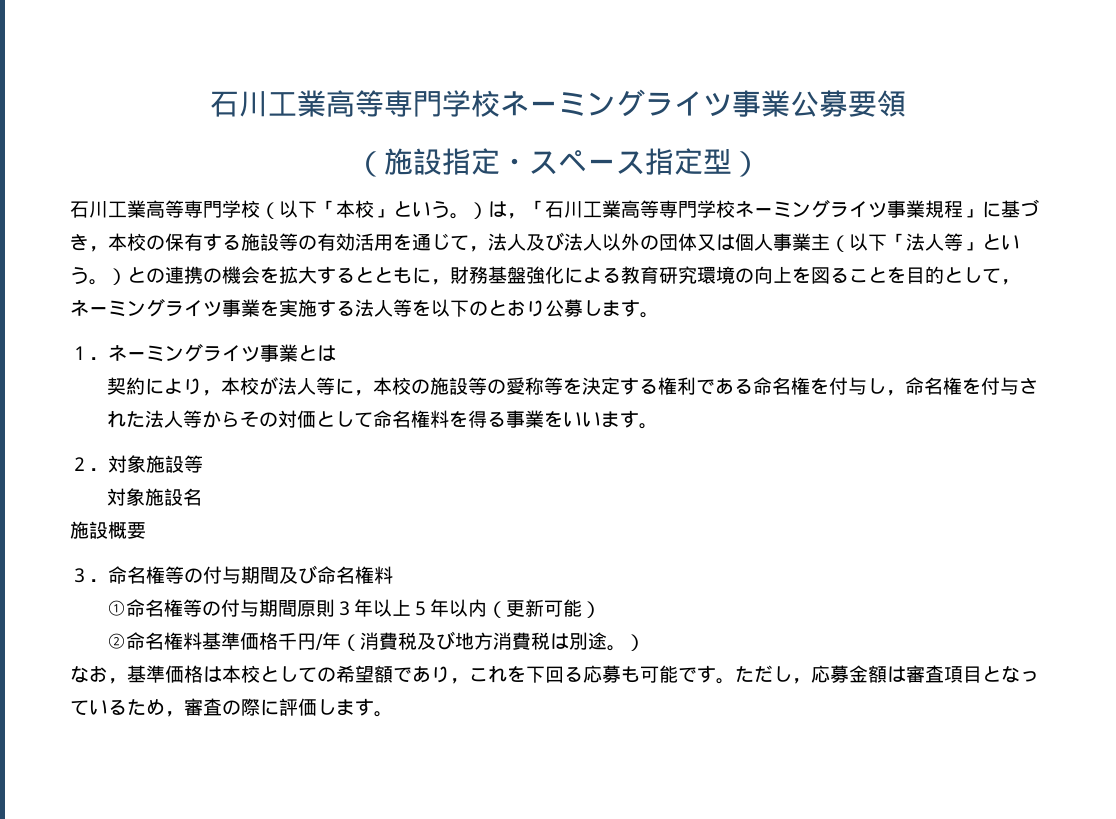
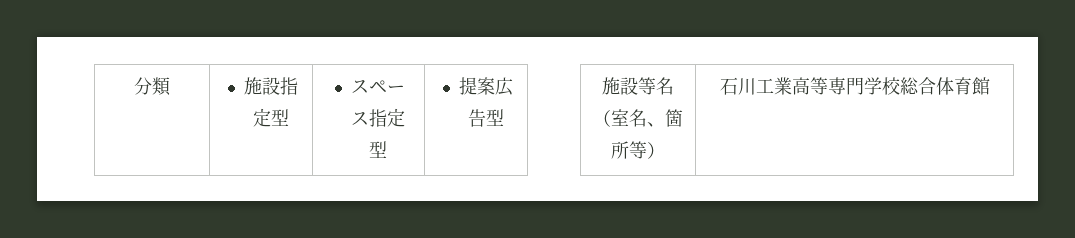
- 石川工業高等専門学校ネーミングライツ事業公募要領
- （施設指定・スペース指定型）
- 石川工業高等専門学校（以下「本校」という。）は，「石川工業高等専門学校ネーミングライツ事業規程」に基づき，本校の保有する施設等の有効活用を通じて，法人及び法人以外の団体又は個人事業主（以下「法人等」という。）との連携の機会を拡大するとともに，財務基盤強化による教育研究環境の向上を図ることを目的として，ネーミングライツ事業を実施する法人等を以下のとおり公募します。
- １．ネーミングライツ事業とは
- 契約により，本校が法人等に，本校の施設等の愛称等を決定する権利である命名権を付与し，命名権を付与された法人等からその対価として命名権料を得る事業をいいます。
- ２．対象施設等
- 対象施設名
- 施設概要
- ３．命名権等の付与期間及び命名権料
- ①命名権等の付与期間原則３年以上５年以内（更新可能）
- ②命名権料基準価格千円/年（消費税及び地方消費税は別途。）
- なお，基準価格は本校としての希望額であり，これを下回る応募も可能です。ただし，応募金額は審査項目となっているため，審査の際に評価します。
+ 分類 | 施設指定型 | スペース指定型 | 提案広告型
+ 施設等名（室名、箇所等） | 石川工業高等専門学校総合体育館

